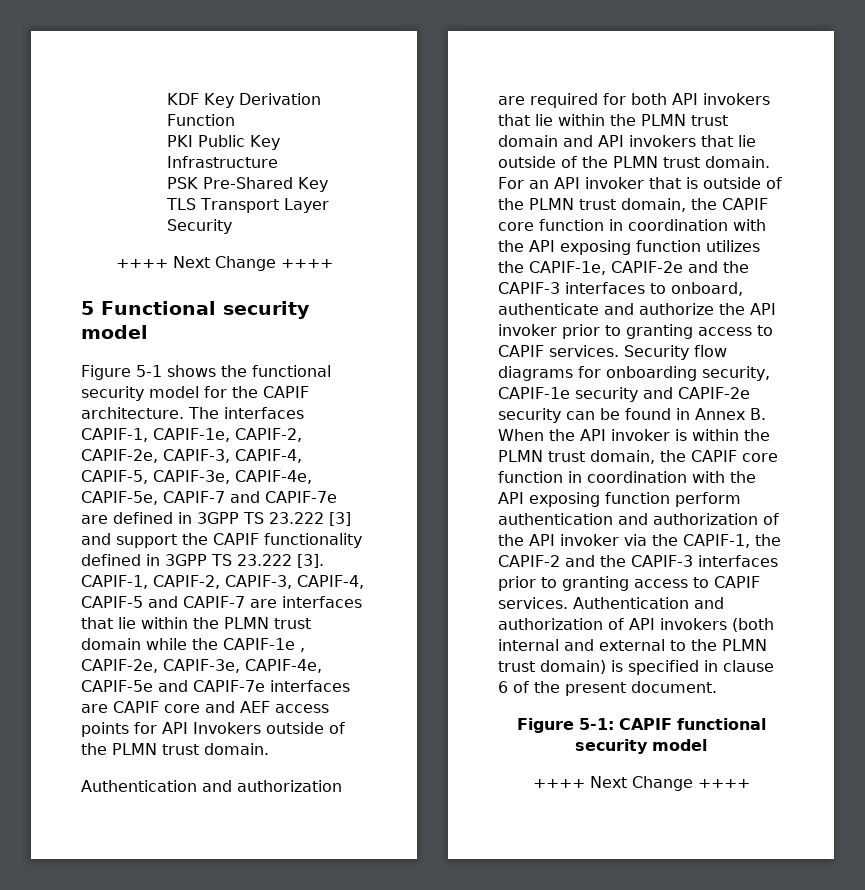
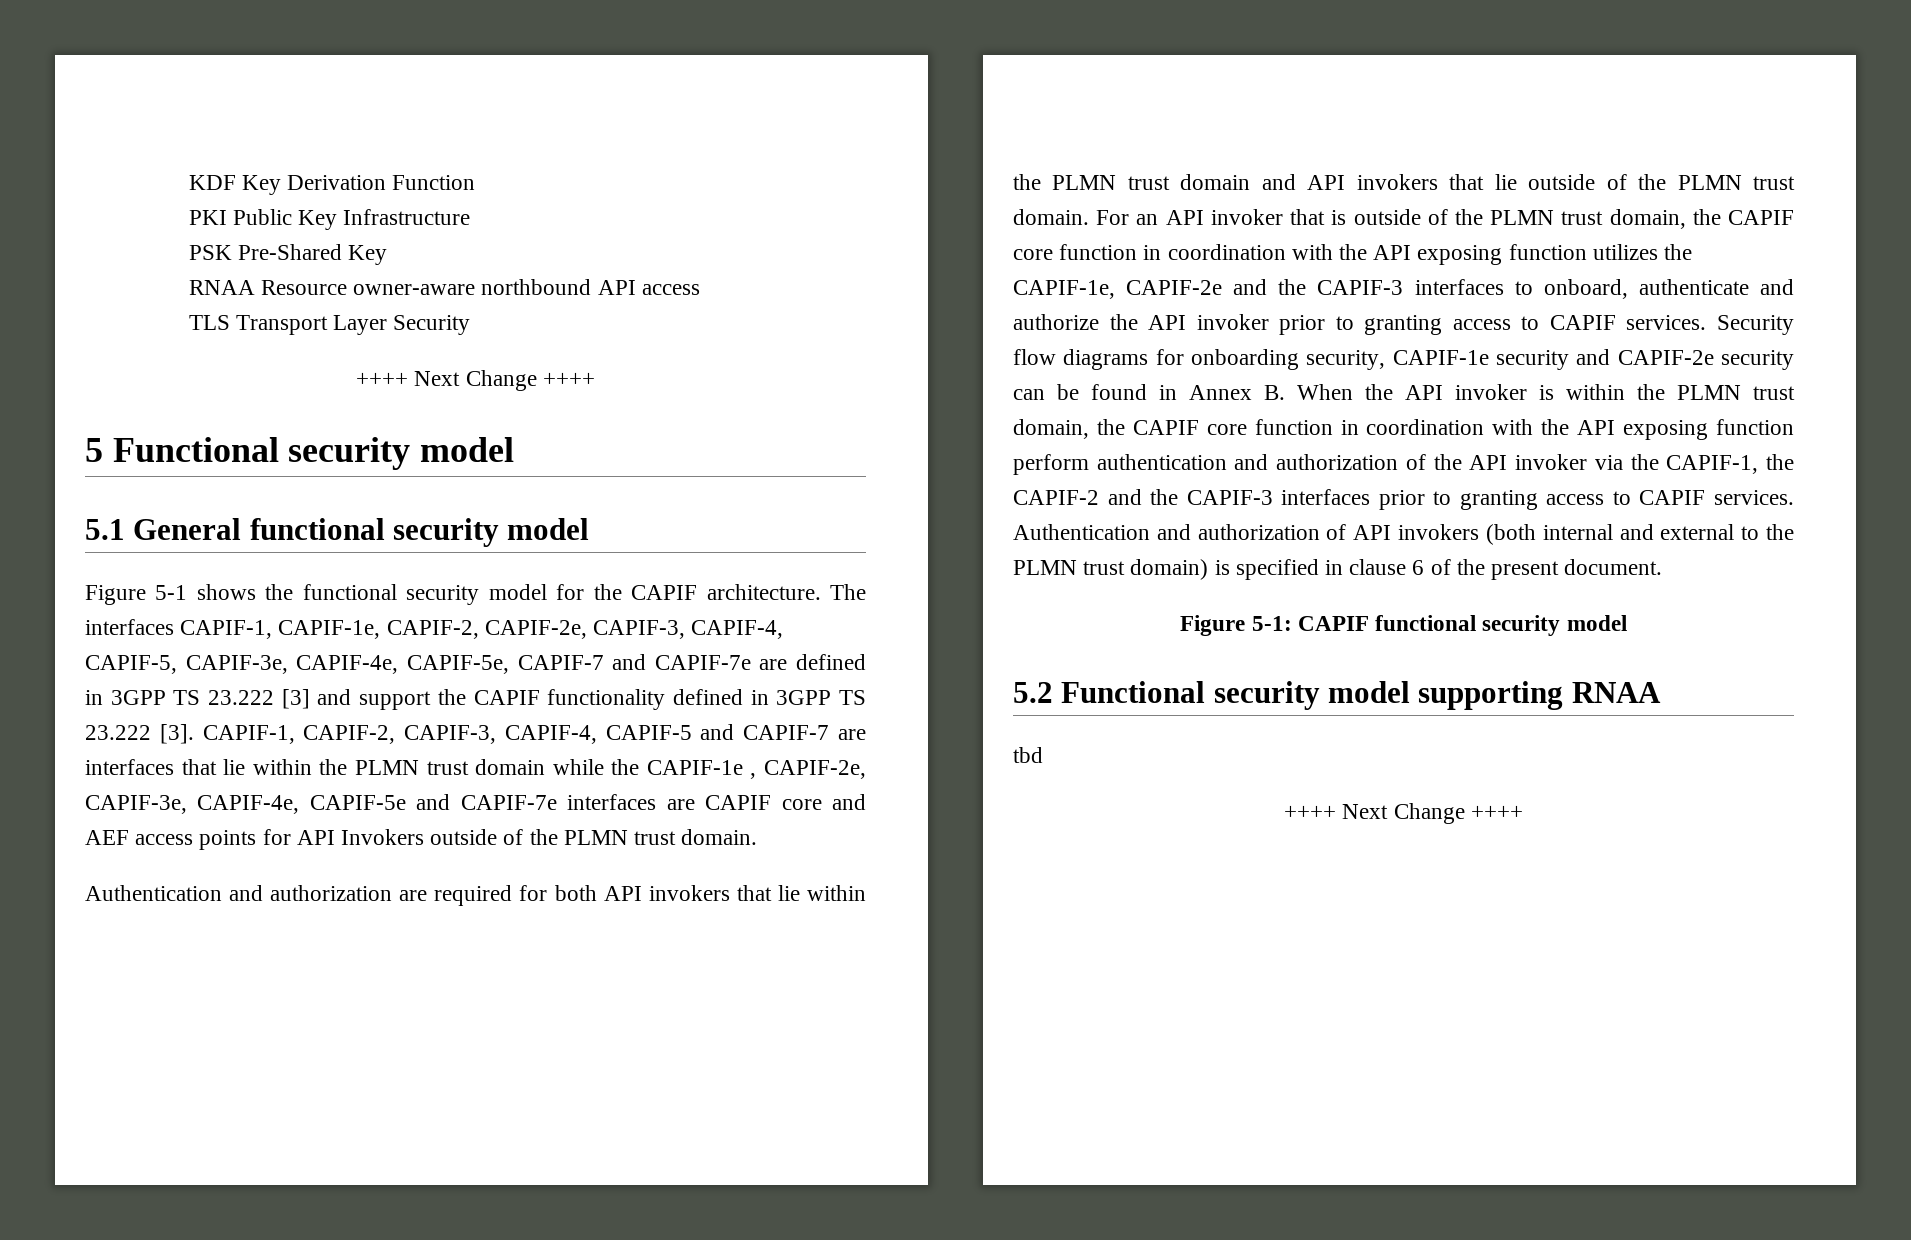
+ RNAA Resource owner-aware northbound API access
+ 5.1 General functional security model
+ 5.2 Functional security model supporting RNAA
+ tbd

